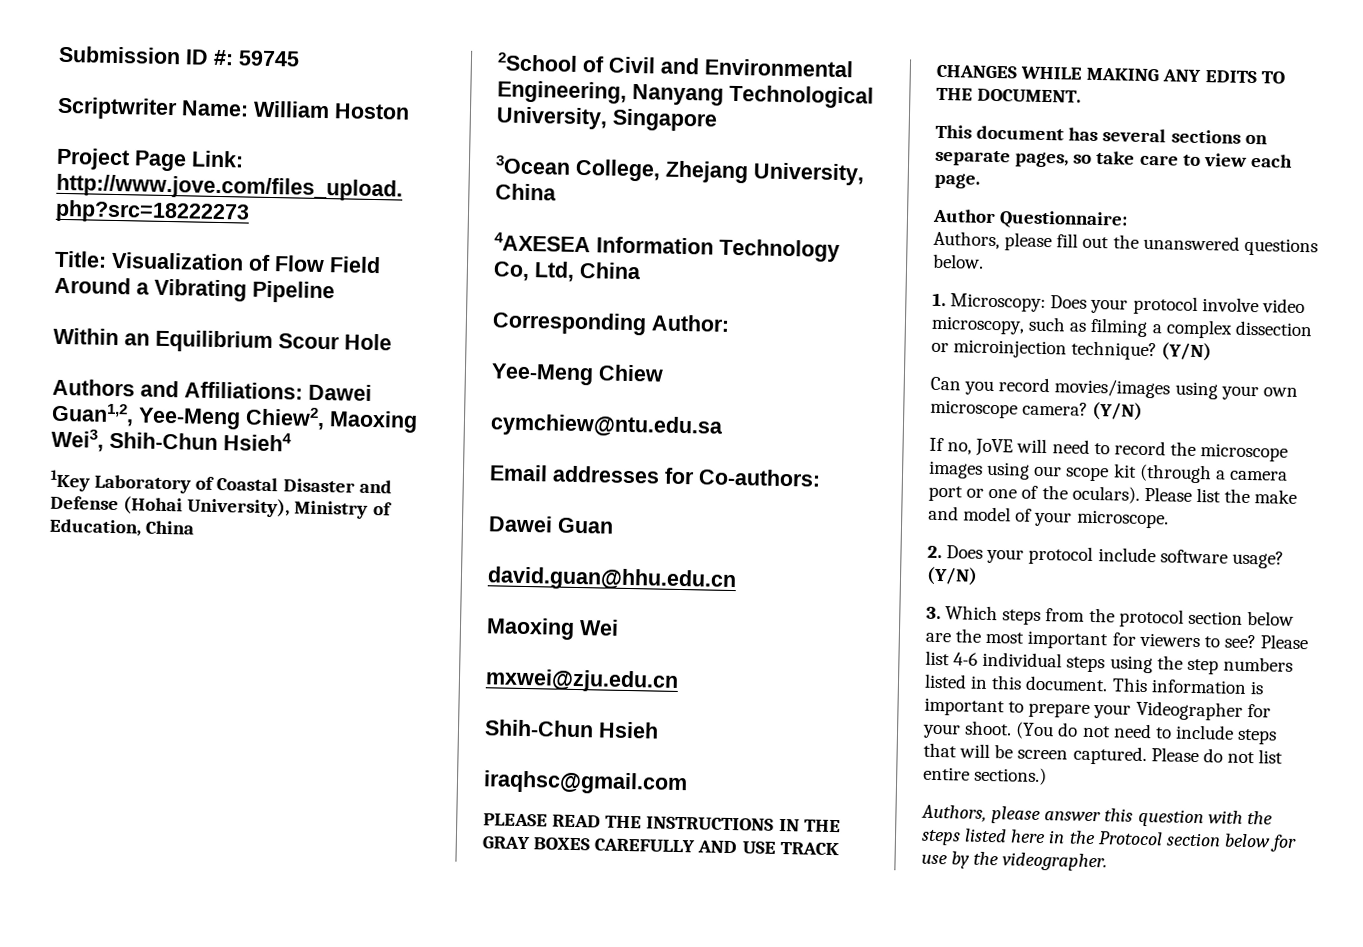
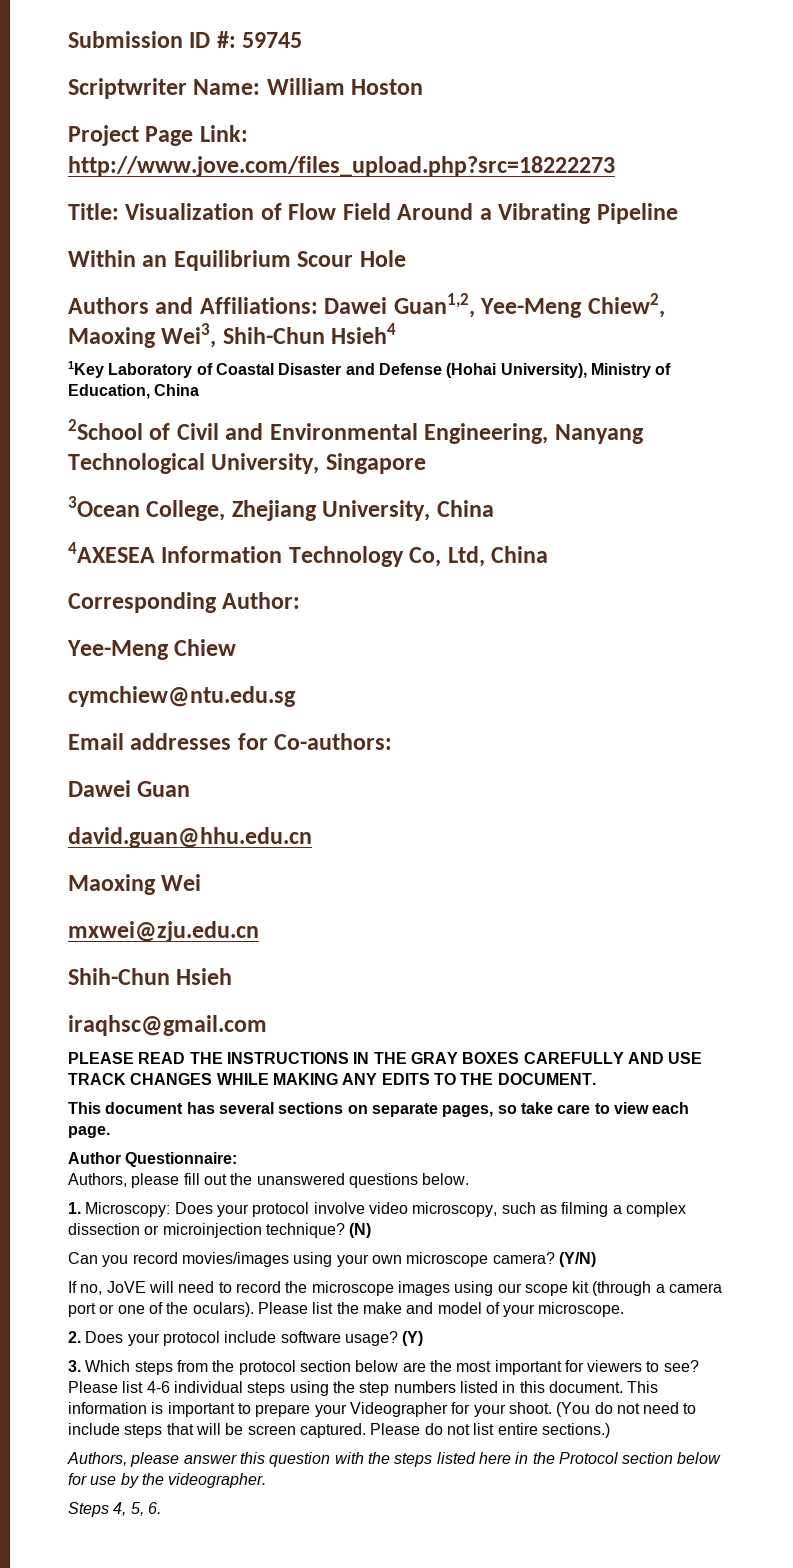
- 3Ocean College, Zhejang University, China
+ 3Ocean College, Zhejiang University, China
- cymchiew@ntu.edu.sa
+ cymchiew@ntu.edu.sg
- 1. Microscopy: Does your protocol involve video microscopy, such as filming a complex dissection or microinjection technique? (Y/N)
+ 1. Microscopy: Does your protocol involve video microscopy, such as filming a complex dissection or microinjection technique? (N)
- 2. Does your protocol include software usage? (Y/N)
+ 2. Does your protocol include software usage? (Y)
+ Steps 4, 5, 6.

